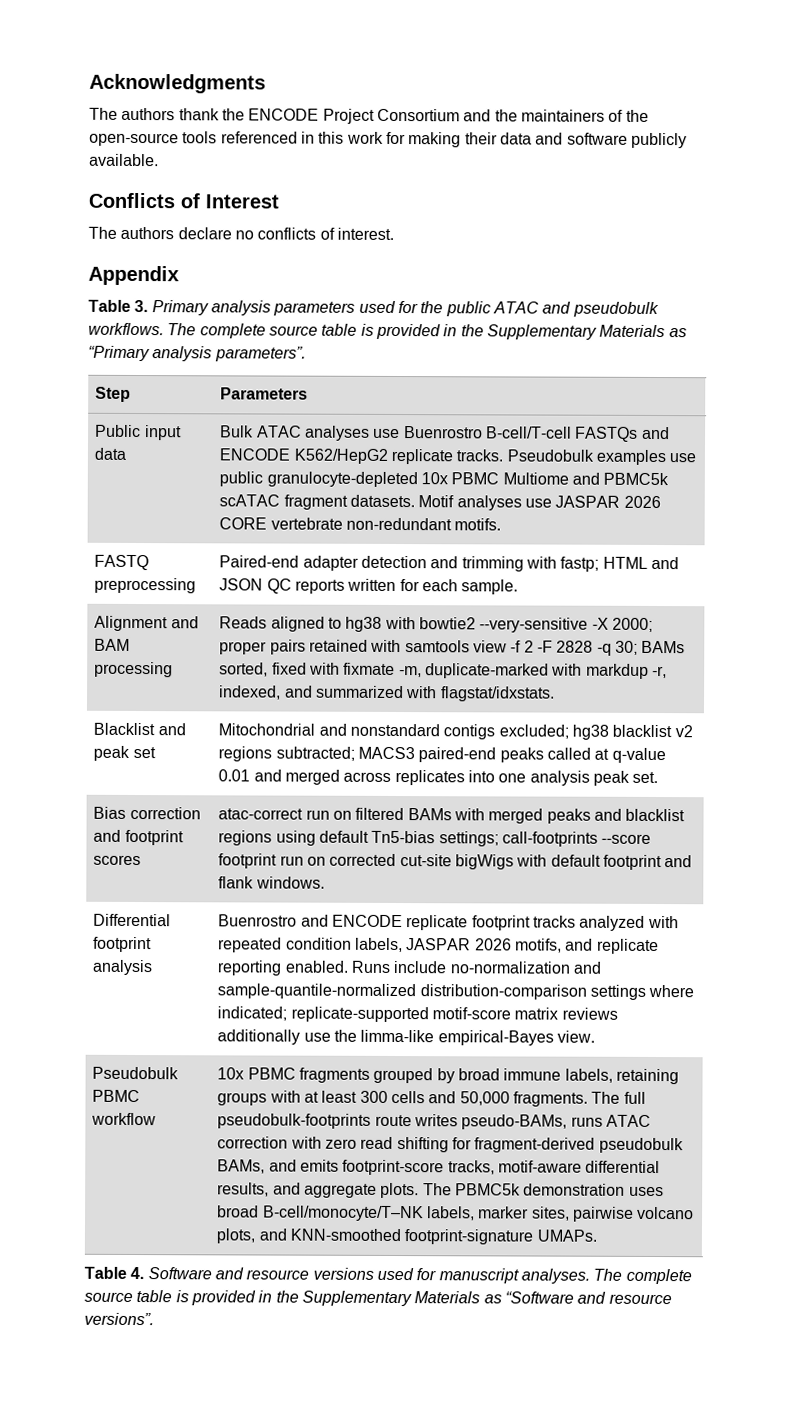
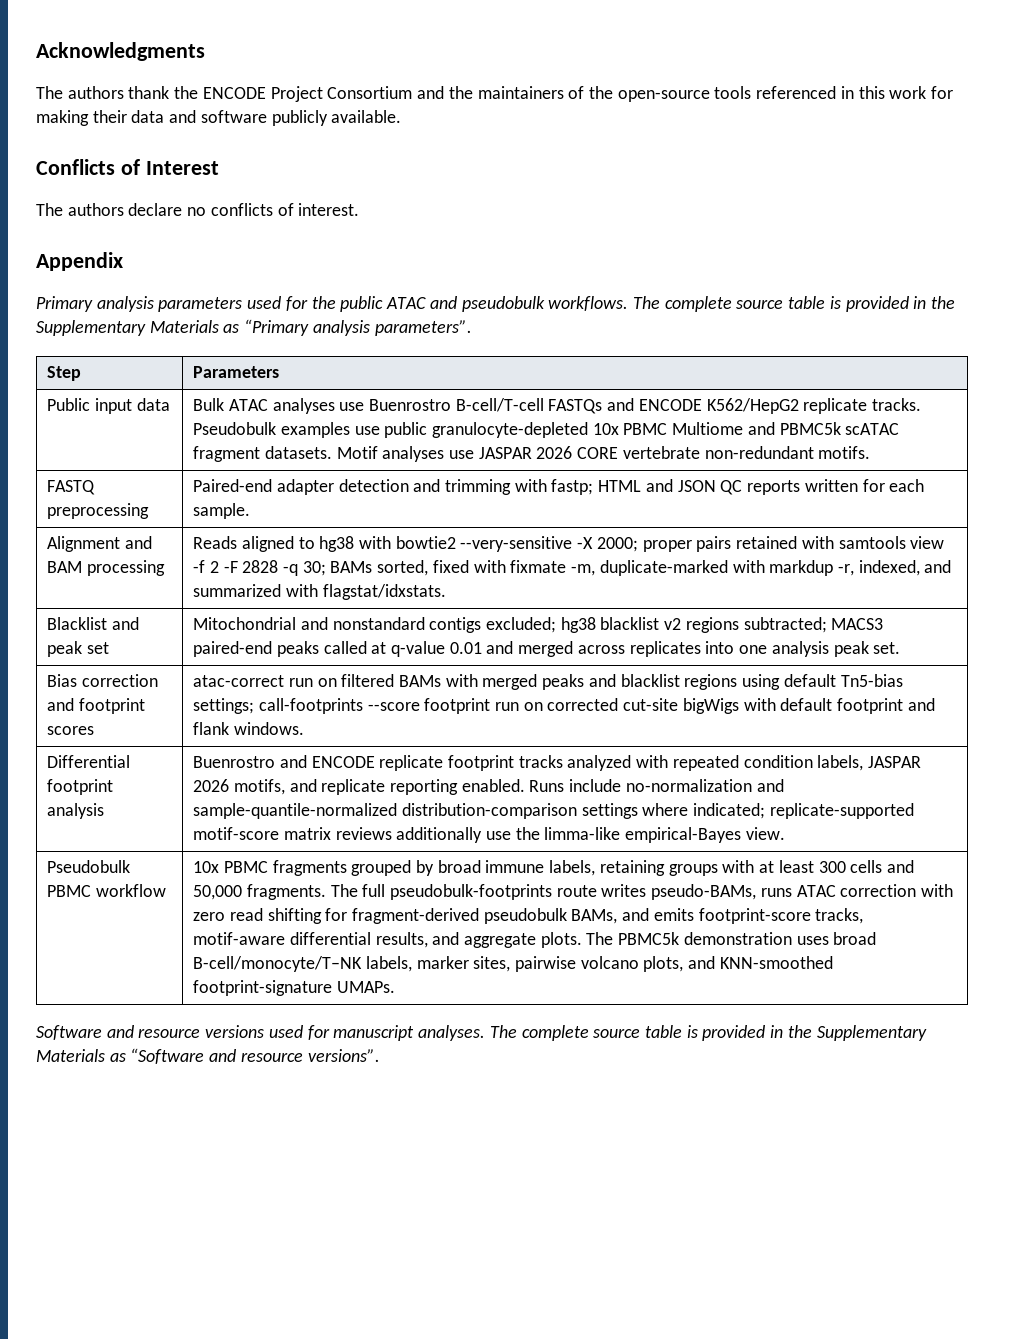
- Table 3. Primary analysis parameters used for the public ATAC and pseudobulk workflows.
+ Primary analysis parameters used for the public ATAC and pseudobulk workflows.
- Table 4. Software and resource versions used for manuscript analyses.
+ Software and resource versions used for manuscript analyses.

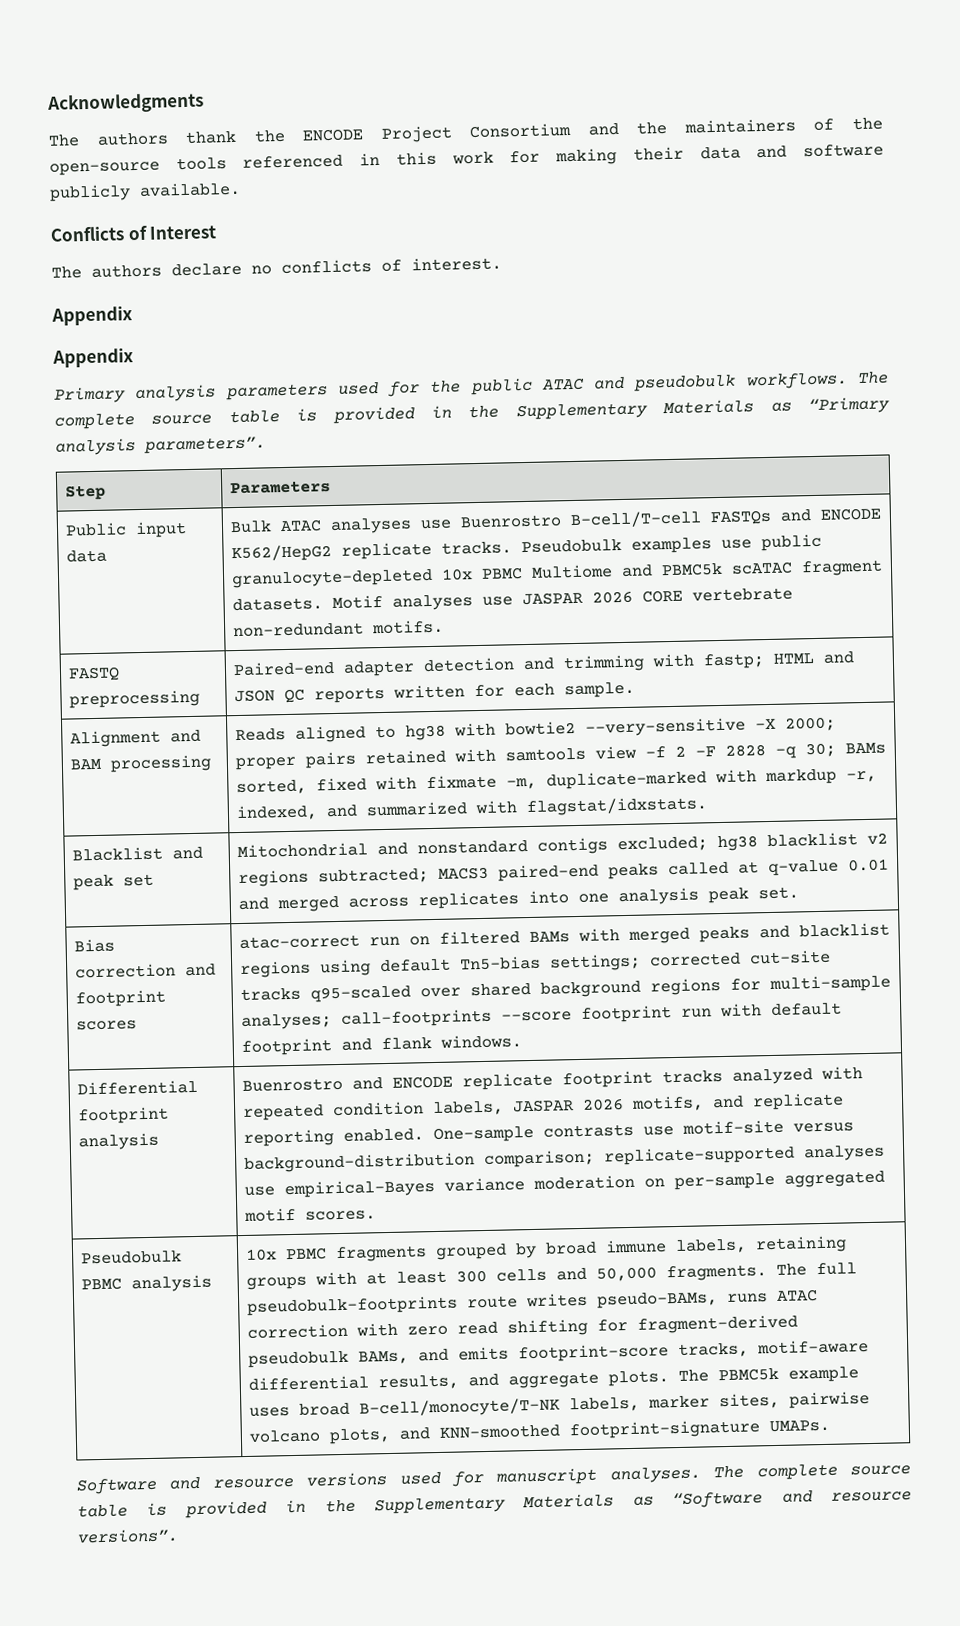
  The authors declare no conflicts of interest.
+ Appendix
- atac-correct run on filtered BAMs with merged peaks and blacklist regions using default Tn5-bias settings; call-footprints --score footprint run on corrected cut-site bigWigs with default footprint and flank windows.
+ atac-correct run on filtered BAMs with merged peaks and blacklist regions using default Tn5-bias settings; corrected cut-site tracks q95-scaled over shared background regions for multi-sample analyses; call-footprints --score footprint run with default footprint and flank windows.
- Differential footprint analysis | Buenrostro and ENCODE replicate footprint tracks analyzed with repeated condition labels, JASPAR 2026 motifs, and replicate reporting enabled. Runs include no-normalization and sample-quantile-normalized distribution-comparison settings where indicated; replicate-supported motif-score matrix reviews additionally use the limma-like empirical-Bayes view.
+ Differential footprint analysis | Buenrostro and ENCODE replicate footprint tracks analyzed with repeated condition labels, JASPAR 2026 motifs, and replicate reporting enabled. One-sample contrasts use motif-site versus background-distribution comparison; replicate-supported analyses use empirical-Bayes variance moderation on per-sample aggregated motif scores.
- Pseudobulk PBMC workflow
+ Pseudobulk PBMC analysis
- The PBMC5k demonstration uses broad B-cell/monocyte/T–NK labels, marker sites, pairwise volcano plots, and KNN-smoothed footprint-signature UMAPs.
+ The PBMC5k example uses broad B-cell/monocyte/T–NK labels, marker sites, pairwise volcano plots, and KNN-smoothed footprint-signature UMAPs.

